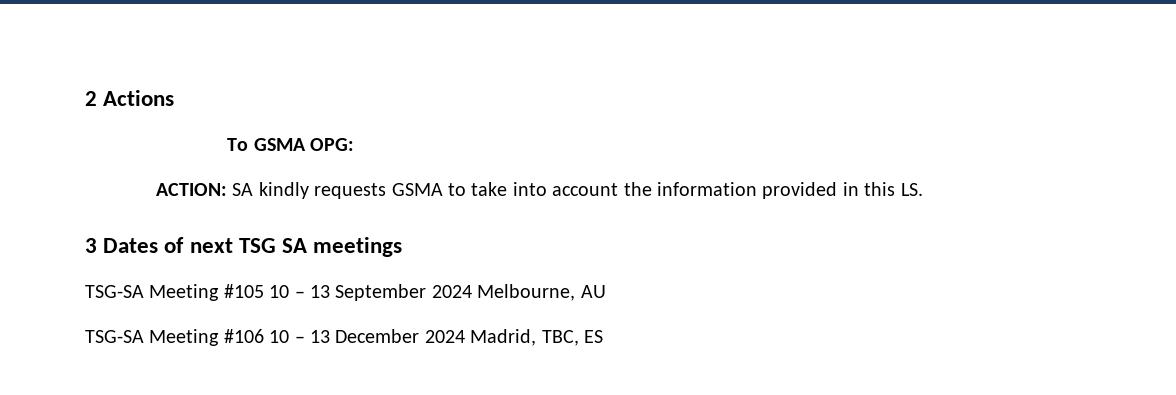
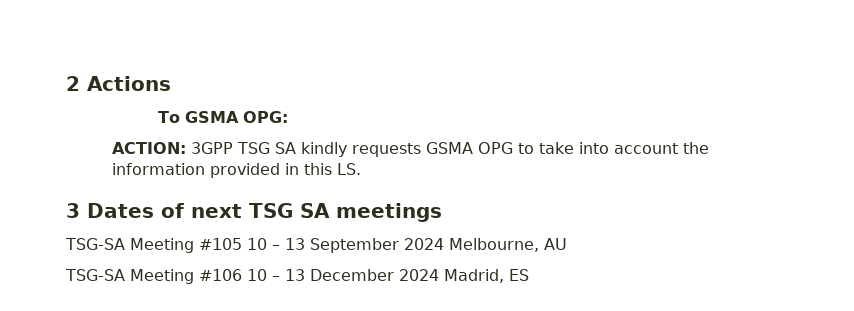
- ACTION: SA kindly requests GSMA to take into account the information provided in this LS.
+ ACTION: 3GPP TSG SA kindly requests GSMA OPG to take into account the information provided in this LS.
- TSG-SA Meeting #106 10 – 13 December 2024 Madrid, TBC, ES
+ TSG-SA Meeting #106 10 – 13 December 2024 Madrid, ES

